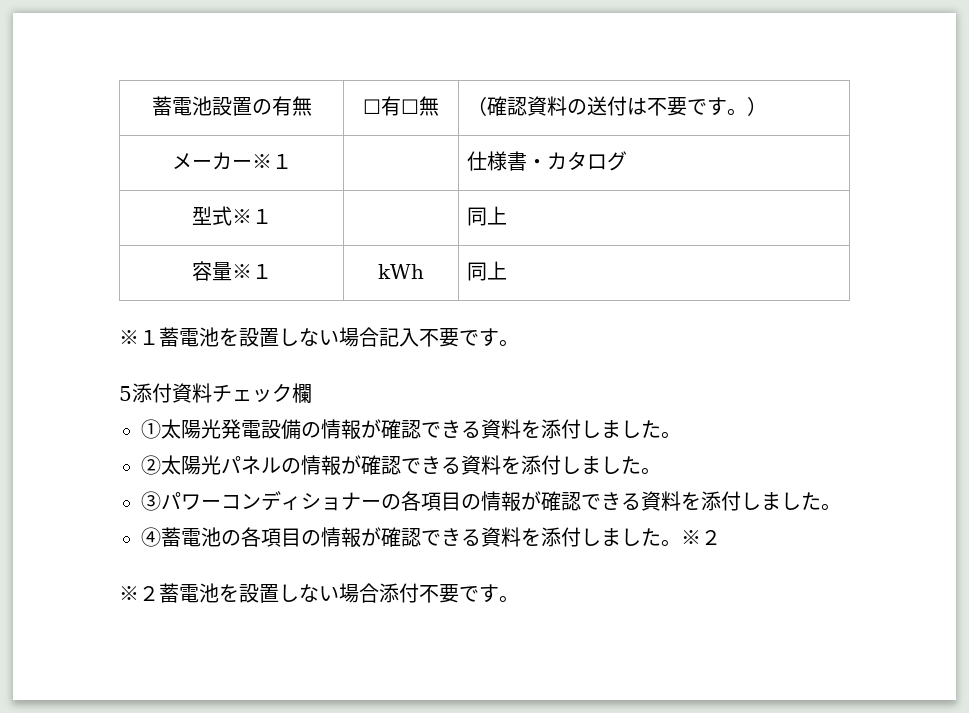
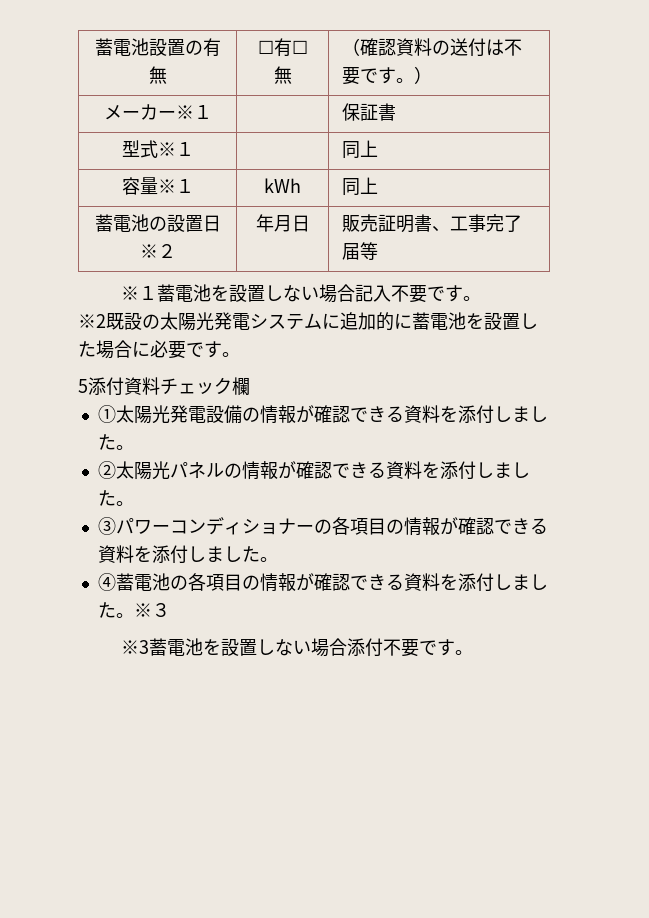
- メーカー※１ | | 仕様書・カタログ
+ メーカー※１ | | 保証書
+ 蓄電池の設置日※２ | 年月日 | 販売証明書、工事完了届等
+ ※2既設の太陽光発電システムに追加的に蓄電池を設置した場合に必要です。
- ④蓄電池の各項目の情報が確認できる資料を添付しました。※２
- ※２蓄電池を設置しない場合添付不要です。
+ ④蓄電池の各項目の情報が確認できる資料を添付しました。※３
+ ※3蓄電池を設置しない場合添付不要です。

